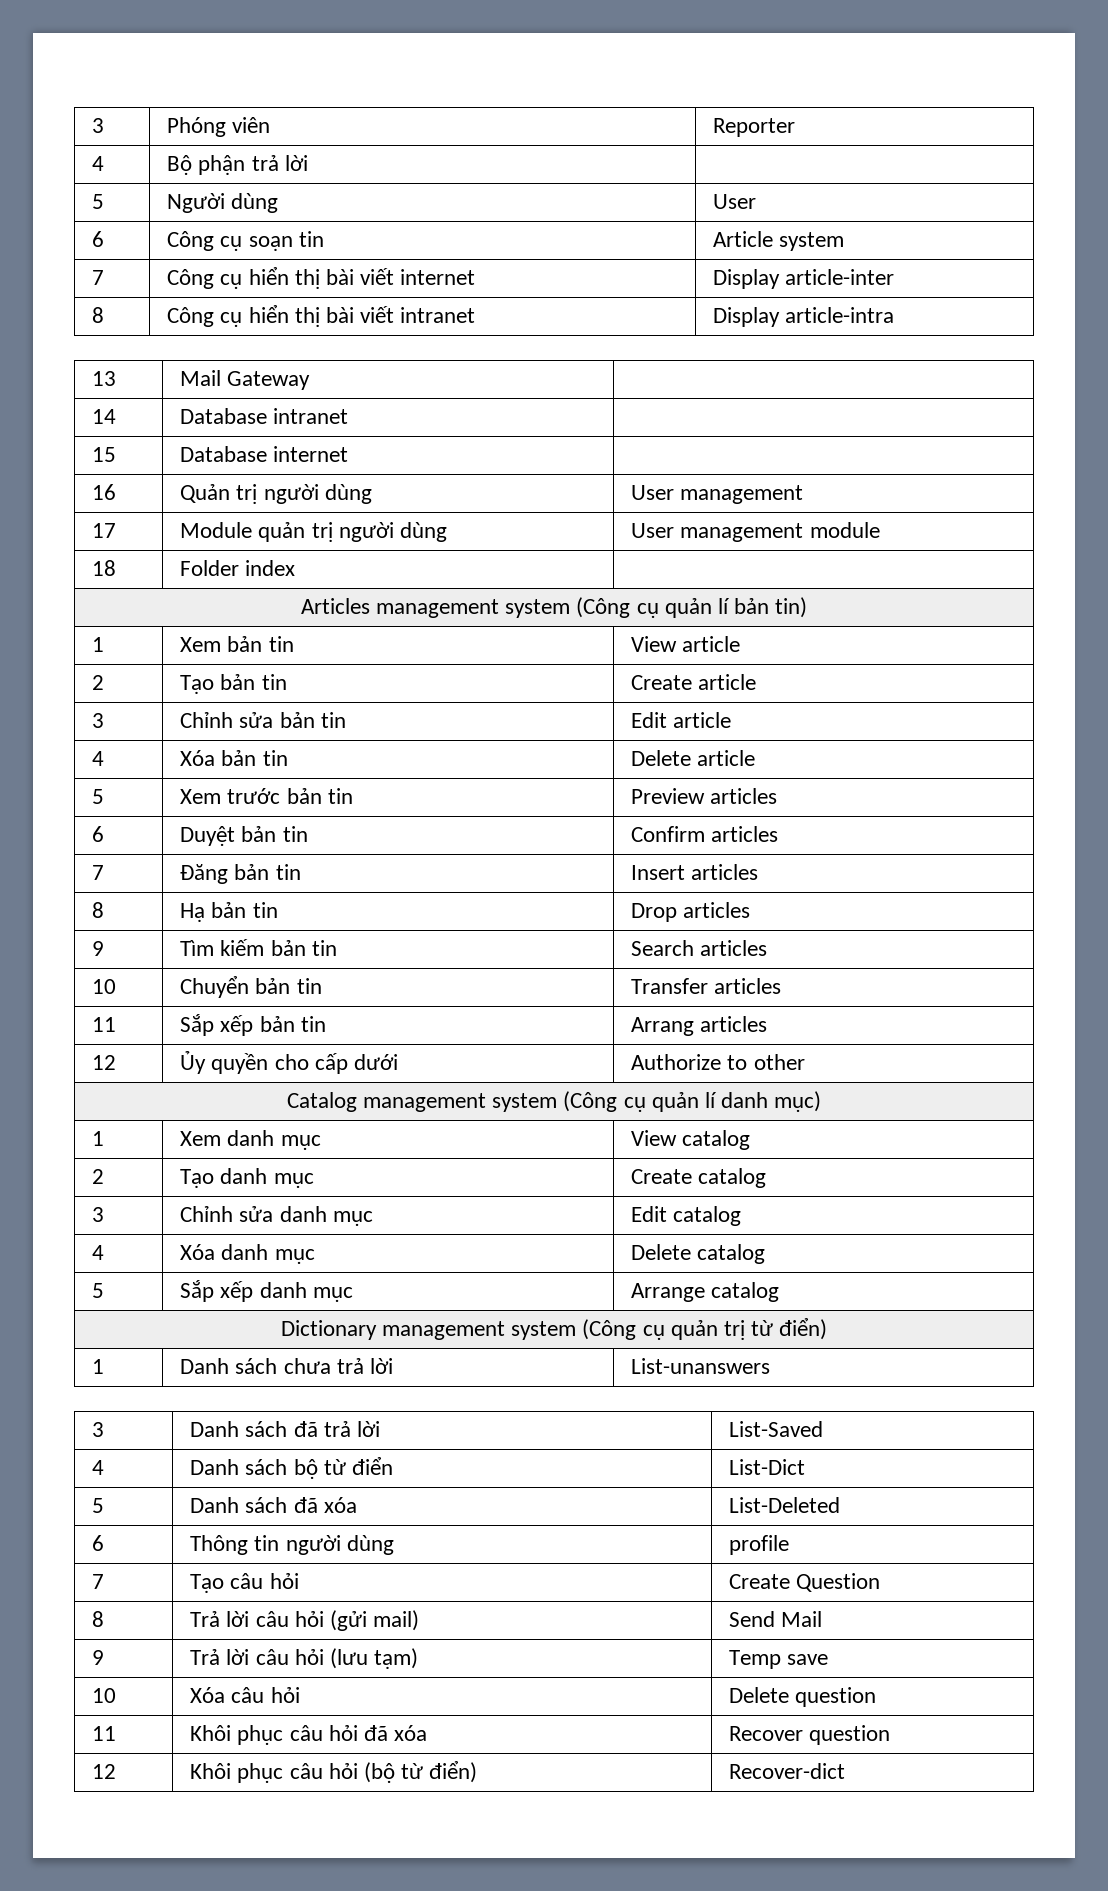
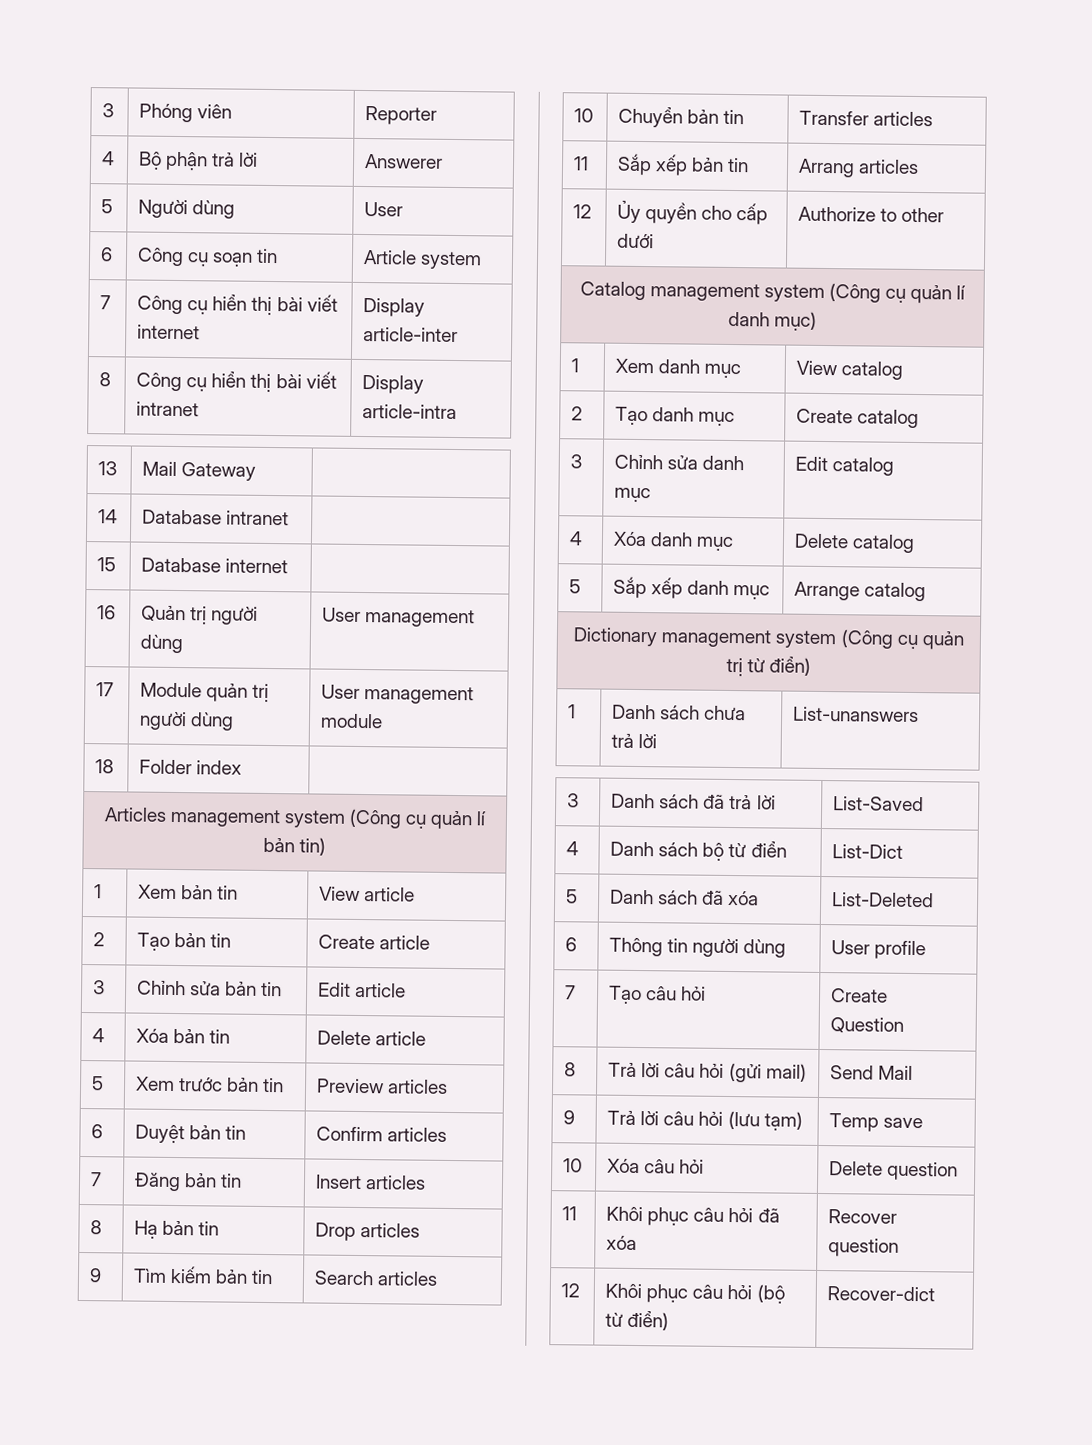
- 4 | Bộ phận trả lời |
+ 4 | Bộ phận trả lời | Answerer
- 6 | Thông tin người dùng | profile
+ 6 | Thông tin người dùng | User profile

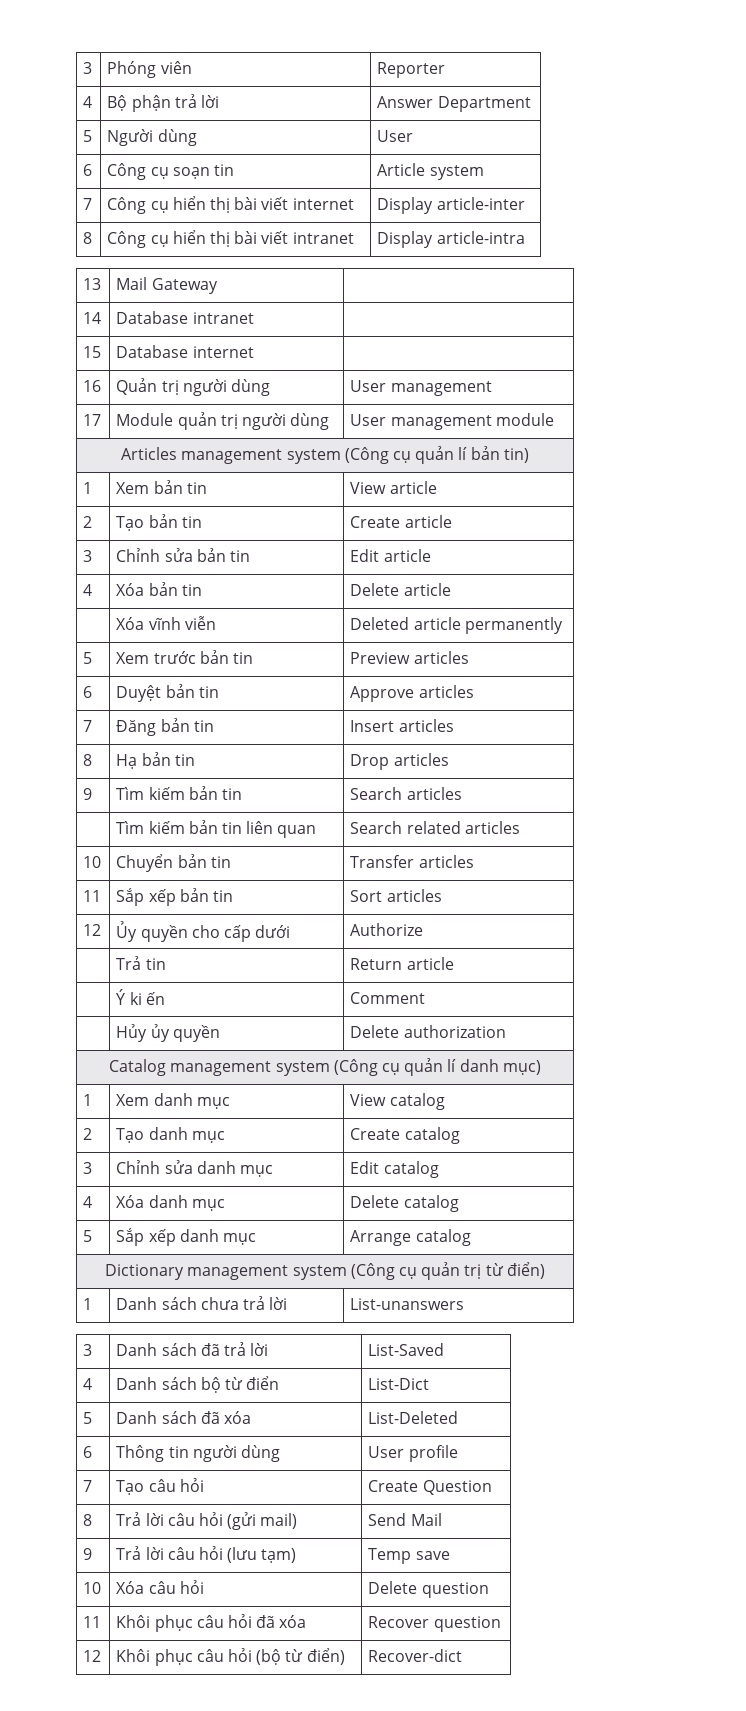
- 4 | Bộ phận trả lời | Answerer
+ 4 | Bộ phận trả lời | Answer Department
- 18 | Folder index |
+ | Xóa vĩnh viễn | Deleted article permanently
- 6 | Duyệt bản tin | Confirm articles
+ 6 | Duyệt bản tin | Approve articles
+ | Tìm kiếm bản tin liên quan | Search related articles
- 11 | Sắp xếp bản tin | Arrang articles
+ 11 | Sắp xếp bản tin | Sort articles
- 12 | Ủy quyền cho cấp dưới | Authorize to other
+ 12 | Ủy quyền cho cấp dưới | Authorize
+ | Trả tin | Return article
+ | Ý ki ến | Comment
+ | Hủy ủy quyền | Delete authorization

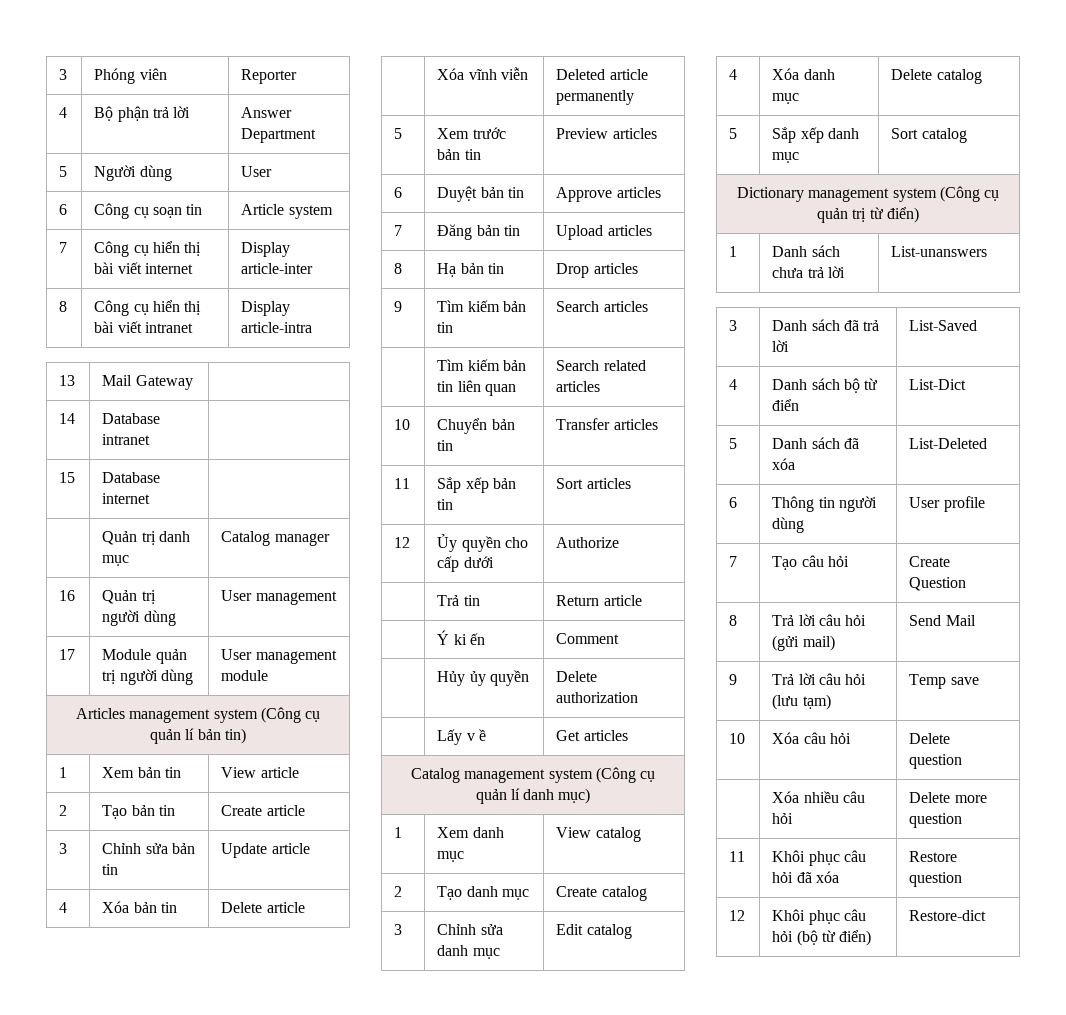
+ | Quản trị danh mục | Catalog manager
- 3 | Chỉnh sửa bản tin | Edit article
+ 3 | Chỉnh sửa bản tin | Update article
- 7 | Đăng bản tin | Insert articles
+ 7 | Đăng bản tin | Upload articles
+ | Lấy v ề | Get articles
- 5 | Sắp xếp danh mục | Arrange catalog
+ 5 | Sắp xếp danh mục | Sort catalog
+ | Xóa nhiều câu hỏi | Delete more question
- 11 | Khôi phục câu hỏi đã xóa | Recover question
+ 11 | Khôi phục câu hỏi đã xóa | Restore question
- 12 | Khôi phục câu hỏi (bộ từ điển) | Recover-dict
+ 12 | Khôi phục câu hỏi (bộ từ điển) | Restore-dict

